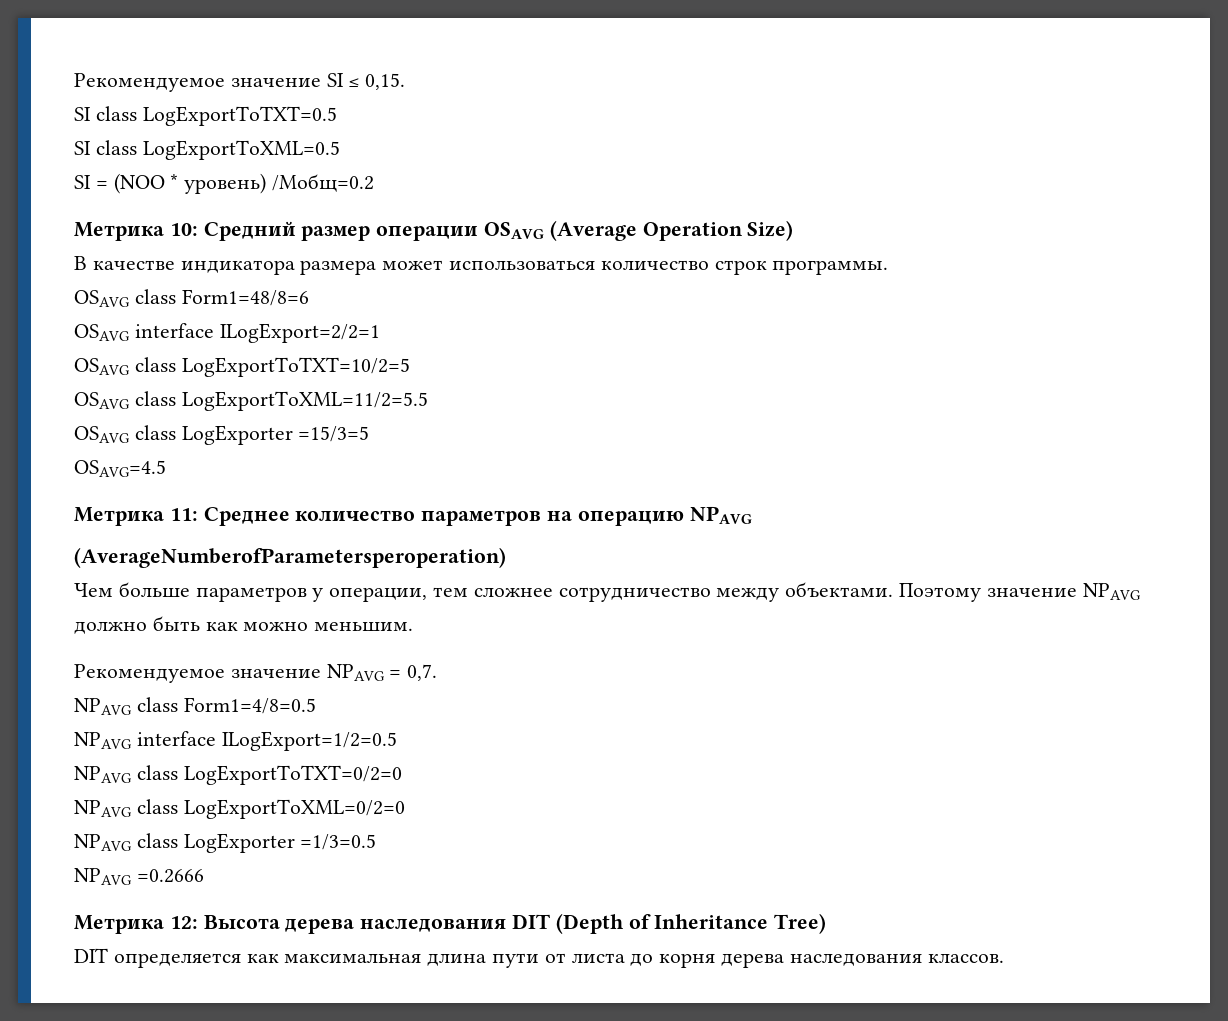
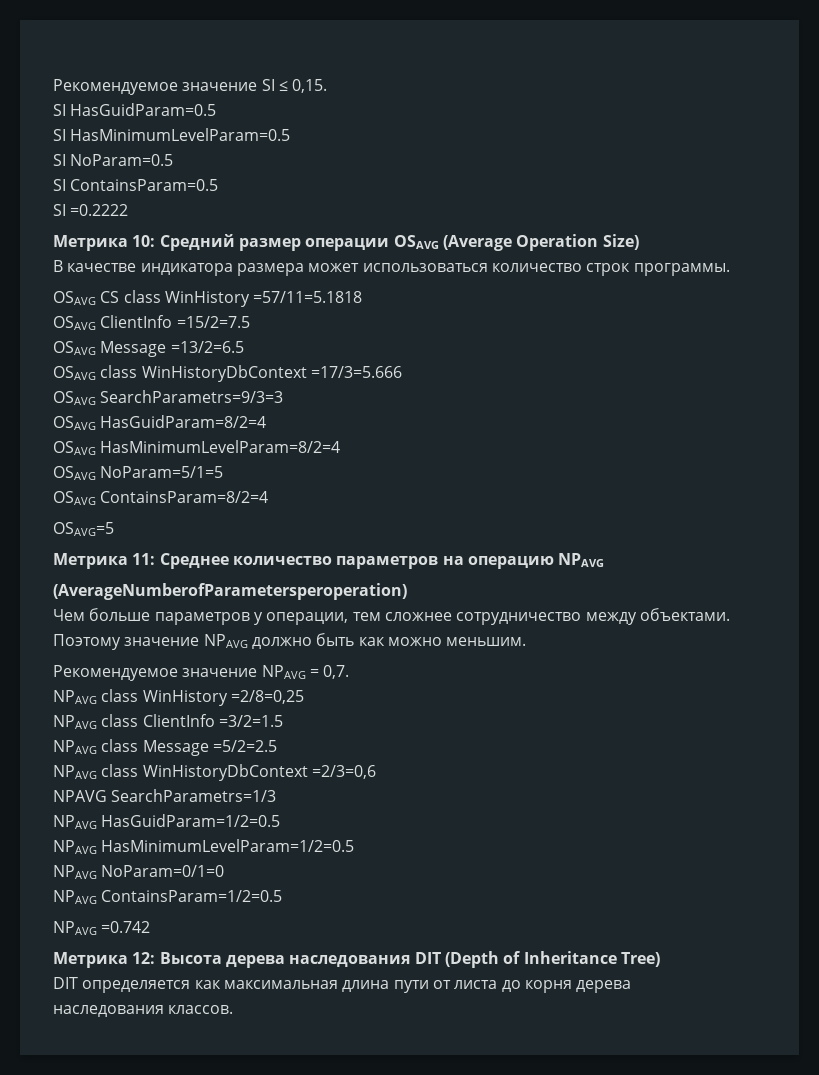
- SI class LogExportToTXT=0.5
- SI class LogExportToXML=0.5
- SI = (NOO * уровень) /Mобщ=0.2
+ SI HasGuidParam=0.5
+ SI HasMinimumLevelParam=0.5
+ SI NoParam=0.5
+ SI ContainsParam=0.5
+ SI =0.2222
- OSAVG class Form1=48/8=6
- OSAVG interface ILogExport=2/2=1
- OSAVG class LogExportToTXT=10/2=5
- OSAVG class LogExportToXML=11/2=5.5
- OSAVG class LogExporter =15/3=5
- OSAVG=4.5
+ OSAVG CS class WinHistory =57/11=5.1818
+ OSAVG ClientInfo =15/2=7.5
+ OSAVG Message =13/2=6.5
+ OSAVG class WinHistoryDbContext =17/3=5.666
+ OSAVG SearchParametrs=9/3=3
+ OSAVG HasGuidParam=8/2=4
+ OSAVG HasMinimumLevelParam=8/2=4
+ OSAVG NoParam=5/1=5
+ OSAVG ContainsParam=8/2=4
+ OSAVG=5
- NPAVG class Form1=4/8=0.5
- NPAVG interface ILogExport=1/2=0.5
- NPAVG class LogExportToTXT=0/2=0
- NPAVG class LogExportToXML=0/2=0
- NPAVG class LogExporter =1/3=0.5
- NPAVG =0.2666
+ NPAVG class WinHistory =2/8=0,25
+ NPAVG class ClientInfo =3/2=1.5
+ NPAVG class Message =5/2=2.5
+ NPAVG class WinHistoryDbContext =2/3=0,6
+ NPAVG SearchParametrs=1/3
+ NPAVG HasGuidParam=1/2=0.5
+ NPAVG HasMinimumLevelParam=1/2=0.5
+ NPAVG NoParam=0/1=0
+ NPAVG ContainsParam=1/2=0.5
+ NPAVG =0.742

